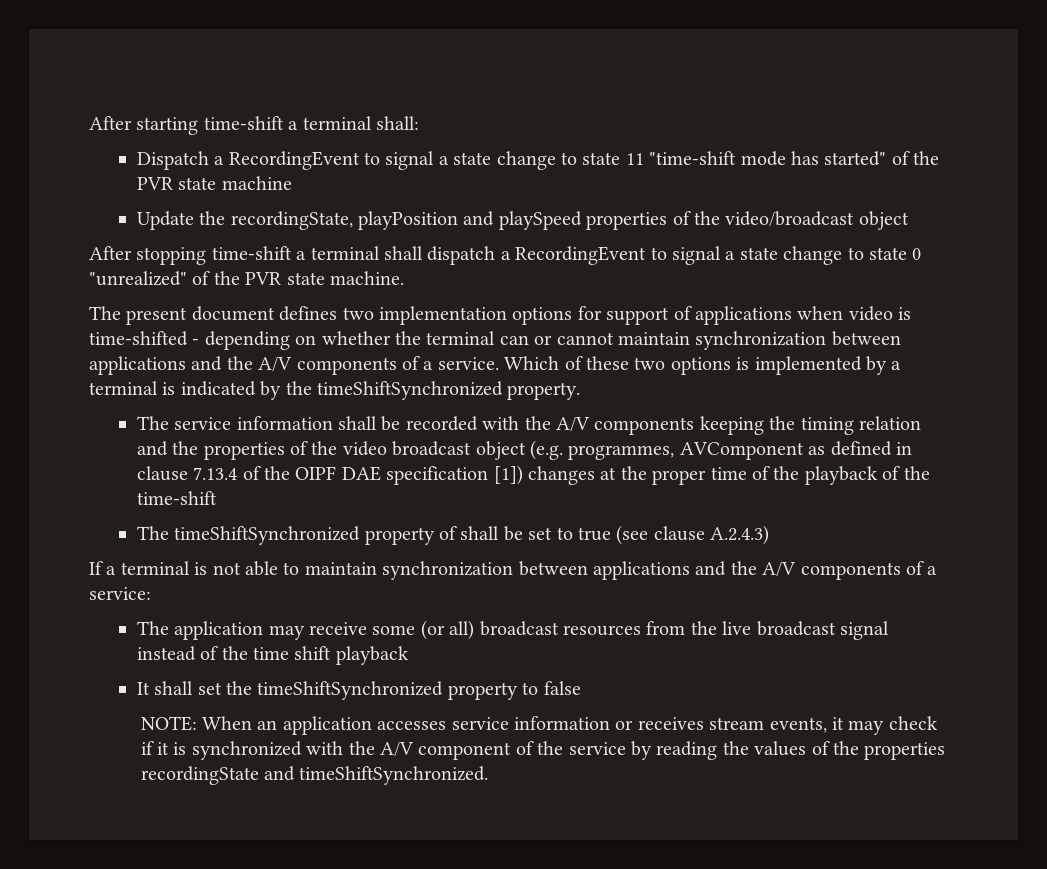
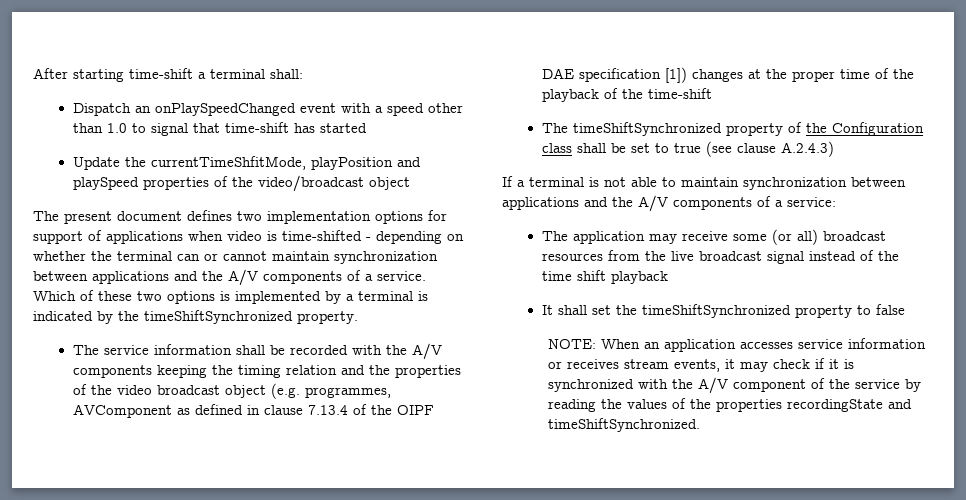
- Dispatch a RecordingEvent to signal a state change to state 11 "time-shift mode has started" of the PVR state machine
+ Dispatch an onPlaySpeedChanged event with a speed other than 1.0 to signal that time-shift has started
- Update the recordingState, playPosition and playSpeed properties of the video/broadcast object
+ Update the currentTimeShfitMode, playPosition and playSpeed properties of the video/broadcast object
- After stopping time-shift a terminal shall dispatch a RecordingEvent to signal a state change to state 0 "unrealized" of the PVR state machine.
- The timeShiftSynchronized property of shall be set to true (see clause A.2.4.3)
+ The timeShiftSynchronized property of the Configuration class shall be set to true (see clause A.2.4.3)

